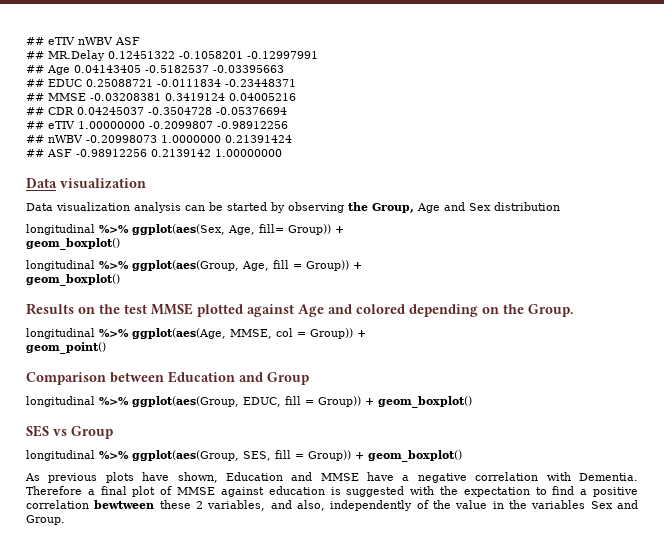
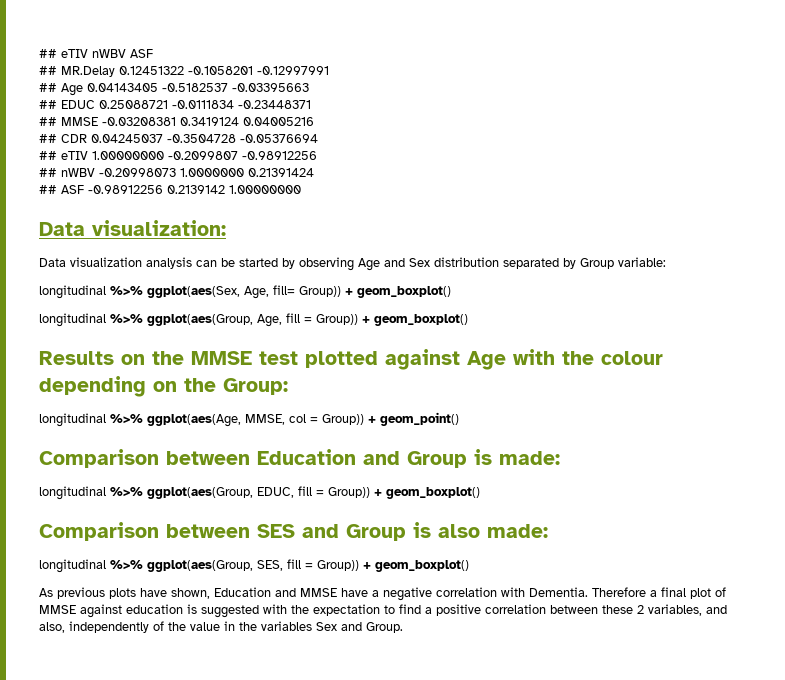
  ## ASF -0.98912256 0.2139142 1.00000000
- Data visualization
+ Data visualization:
- Data visualization analysis can be started by observing the Group, Age and Sex distribution
+ Data visualization analysis can be started by observing Age and Sex distribution separated by Group variable:
- longitudinal %>% ggplot(aes(Sex, Age, fill= Group)) +
- geom_boxplot()
+ longitudinal %>% ggplot(aes(Sex, Age, fill= Group)) + geom_boxplot()
- longitudinal %>% ggplot(aes(Group, Age, fill = Group)) +
- geom_boxplot()
+ longitudinal %>% ggplot(aes(Group, Age, fill = Group)) + geom_boxplot()
- Results on the test MMSE plotted against Age and colored depending on the Group.
+ Results on the MMSE test plotted against Age with the colour depending on the Group:
- longitudinal %>% ggplot(aes(Age, MMSE, col = Group)) +
- geom_point()
+ longitudinal %>% ggplot(aes(Age, MMSE, col = Group)) + geom_point()
- Comparison between Education and Group
+ Comparison between Education and Group is made:
- SES vs Group
+ Comparison between SES and Group is also made:
- Therefore a final plot of MMSE against education is suggested with the expectation to find a positive correlation bewtween these 2 variables, and also, independently of the value in the variables Sex and Group.
+ Therefore a final plot of MMSE against education is suggested with the expectation to find a positive correlation between these 2 variables, and also, independently of the value in the variables Sex and Group.

